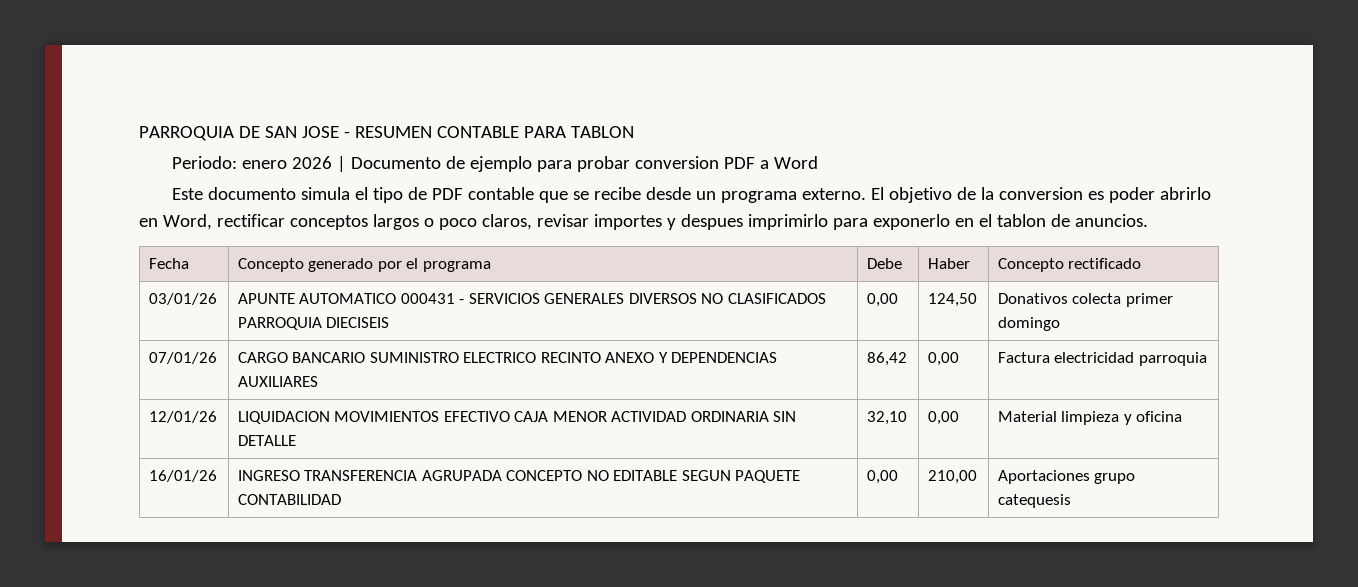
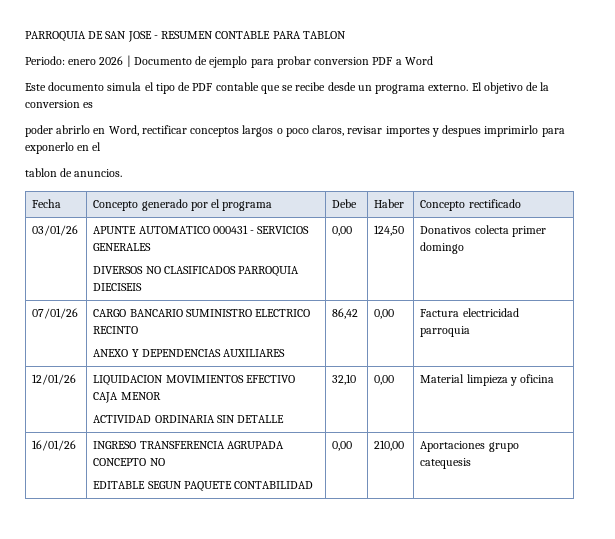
- El objetivo de la conversion es poder abrirlo en Word, rectificar conceptos largos o poco claros, revisar importes y despues imprimirlo para exponerlo en el tablon de anuncios.
+ El objetivo de la conversion es
+ poder abrirlo en Word, rectificar conceptos largos o poco claros, revisar importes y despues imprimirlo para exponerlo en el
+ tablon de anuncios.
- 03/01/26 | APUNTE AUTOMATICO 000431 - SERVICIOS GENERALES DIVERSOS NO CLASIFICADOS PARROQUIA DIECISEIS | 0,00 | 124,50 | Donativos colecta primer domingo
+ 03/01/26 | APUNTE AUTOMATICO 000431 - SERVICIOS GENERALES
+ DIVERSOS NO CLASIFICADOS PARROQUIA DIECISEIS | 0,00 | 124,50 | Donativos colecta primer domingo
- 07/01/26 | CARGO BANCARIO SUMINISTRO ELECTRICO RECINTO ANEXO Y DEPENDENCIAS AUXILIARES | 86,42 | 0,00 | Factura electricidad parroquia
+ 07/01/26 | CARGO BANCARIO SUMINISTRO ELECTRICO RECINTO
+ ANEXO Y DEPENDENCIAS AUXILIARES | 86,42 | 0,00 | Factura electricidad parroquia
- 12/01/26 | LIQUIDACION MOVIMIENTOS EFECTIVO CAJA MENOR ACTIVIDAD ORDINARIA SIN DETALLE | 32,10 | 0,00 | Material limpieza y oficina
+ 12/01/26 | LIQUIDACION MOVIMIENTOS EFECTIVO CAJA MENOR
+ ACTIVIDAD ORDINARIA SIN DETALLE | 32,10 | 0,00 | Material limpieza y oficina
- 16/01/26 | INGRESO TRANSFERENCIA AGRUPADA CONCEPTO NO EDITABLE SEGUN PAQUETE CONTABILIDAD | 0,00 | 210,00 | Aportaciones grupo catequesis
+ 16/01/26 | INGRESO TRANSFERENCIA AGRUPADA CONCEPTO NO
+ EDITABLE SEGUN PAQUETE CONTABILIDAD | 0,00 | 210,00 | Aportaciones grupo catequesis

